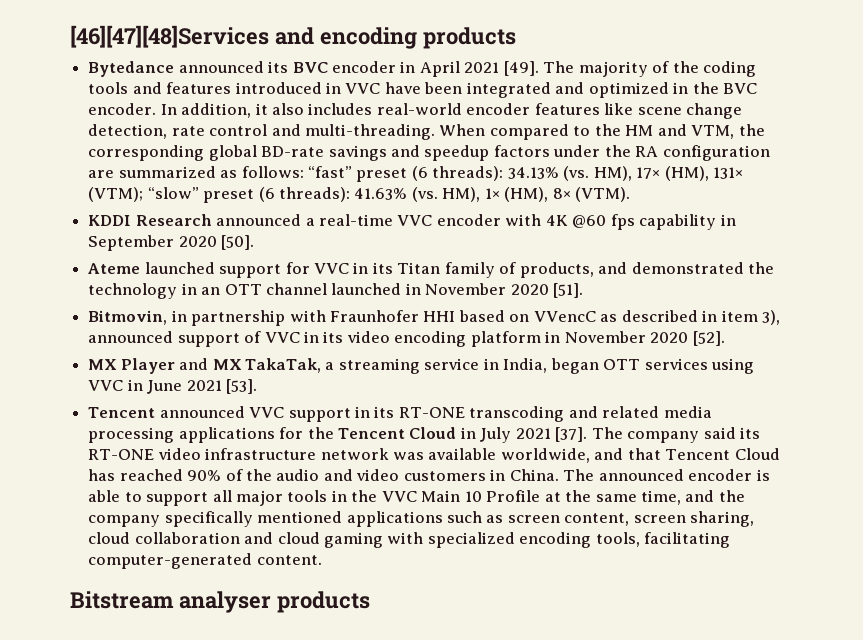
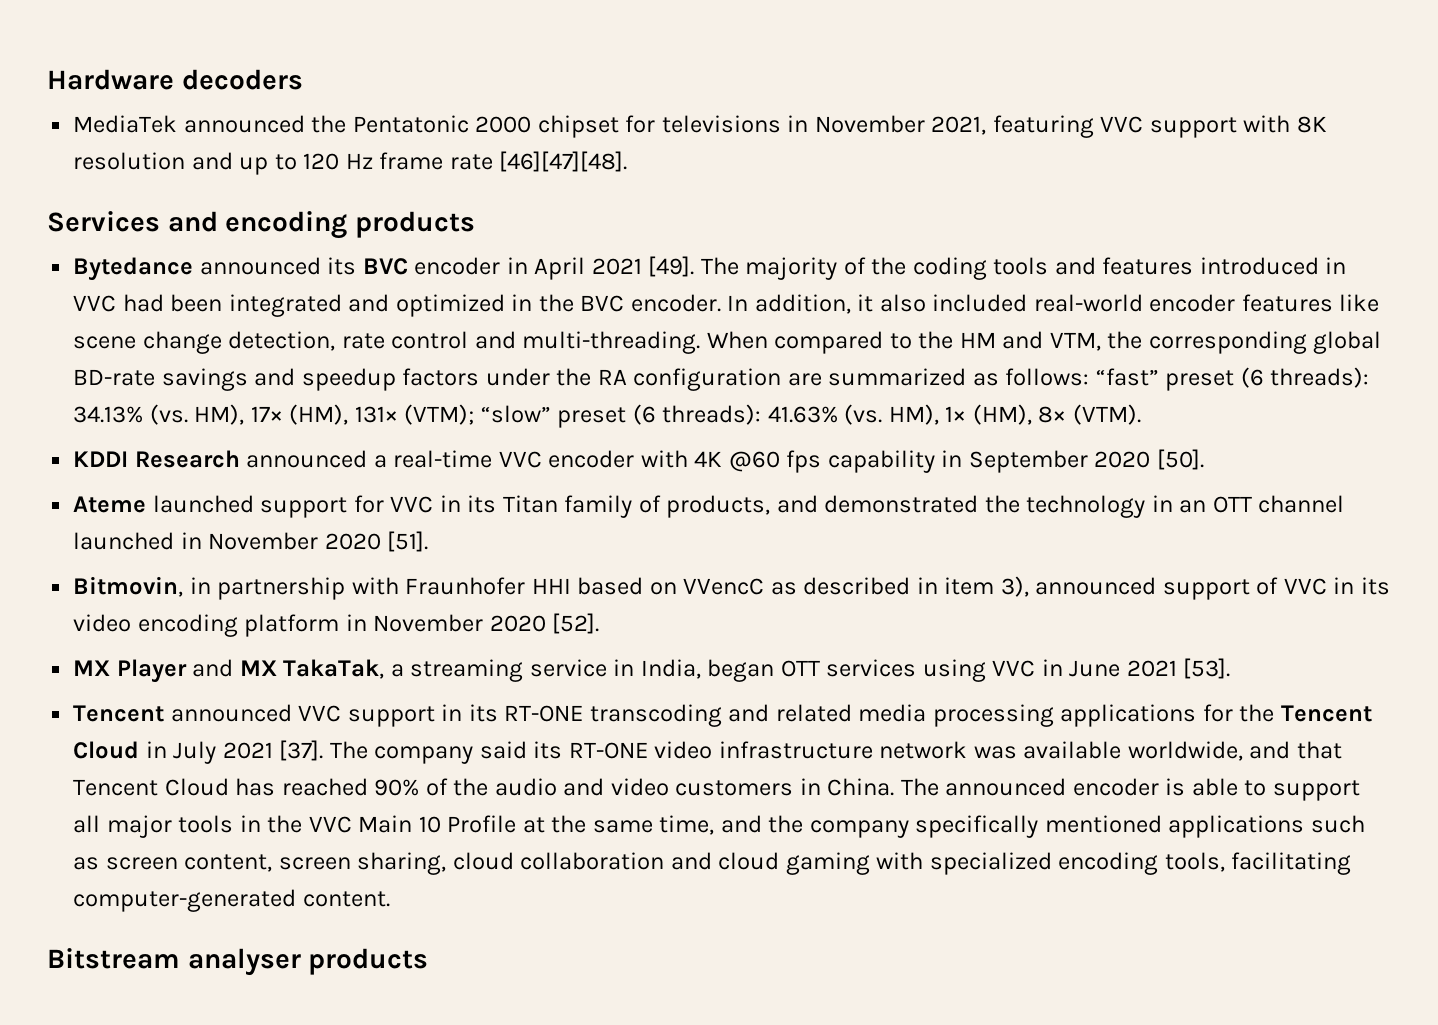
- [46][47][48]Services and encoding products
+ Hardware decoders
+ MediaTek announced the Pentatonic 2000 chipset for televisions in November 2021, featuring VVC support with 8K resolution and up to 120 Hz frame rate [46][47][48].
+ Services and encoding products
- The majority of the coding tools and features introduced in VVC have been integrated and optimized in the BVC encoder.
+ The majority of the coding tools and features introduced in VVC had been integrated and optimized in the BVC encoder.
- In addition, it also includes real-world encoder features like scene change detection, rate control and multi-threading.
+ In addition, it also included real-world encoder features like scene change detection, rate control and multi-threading.

